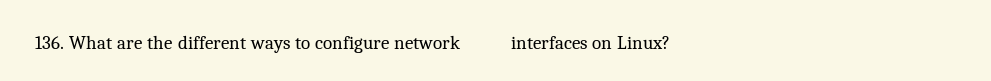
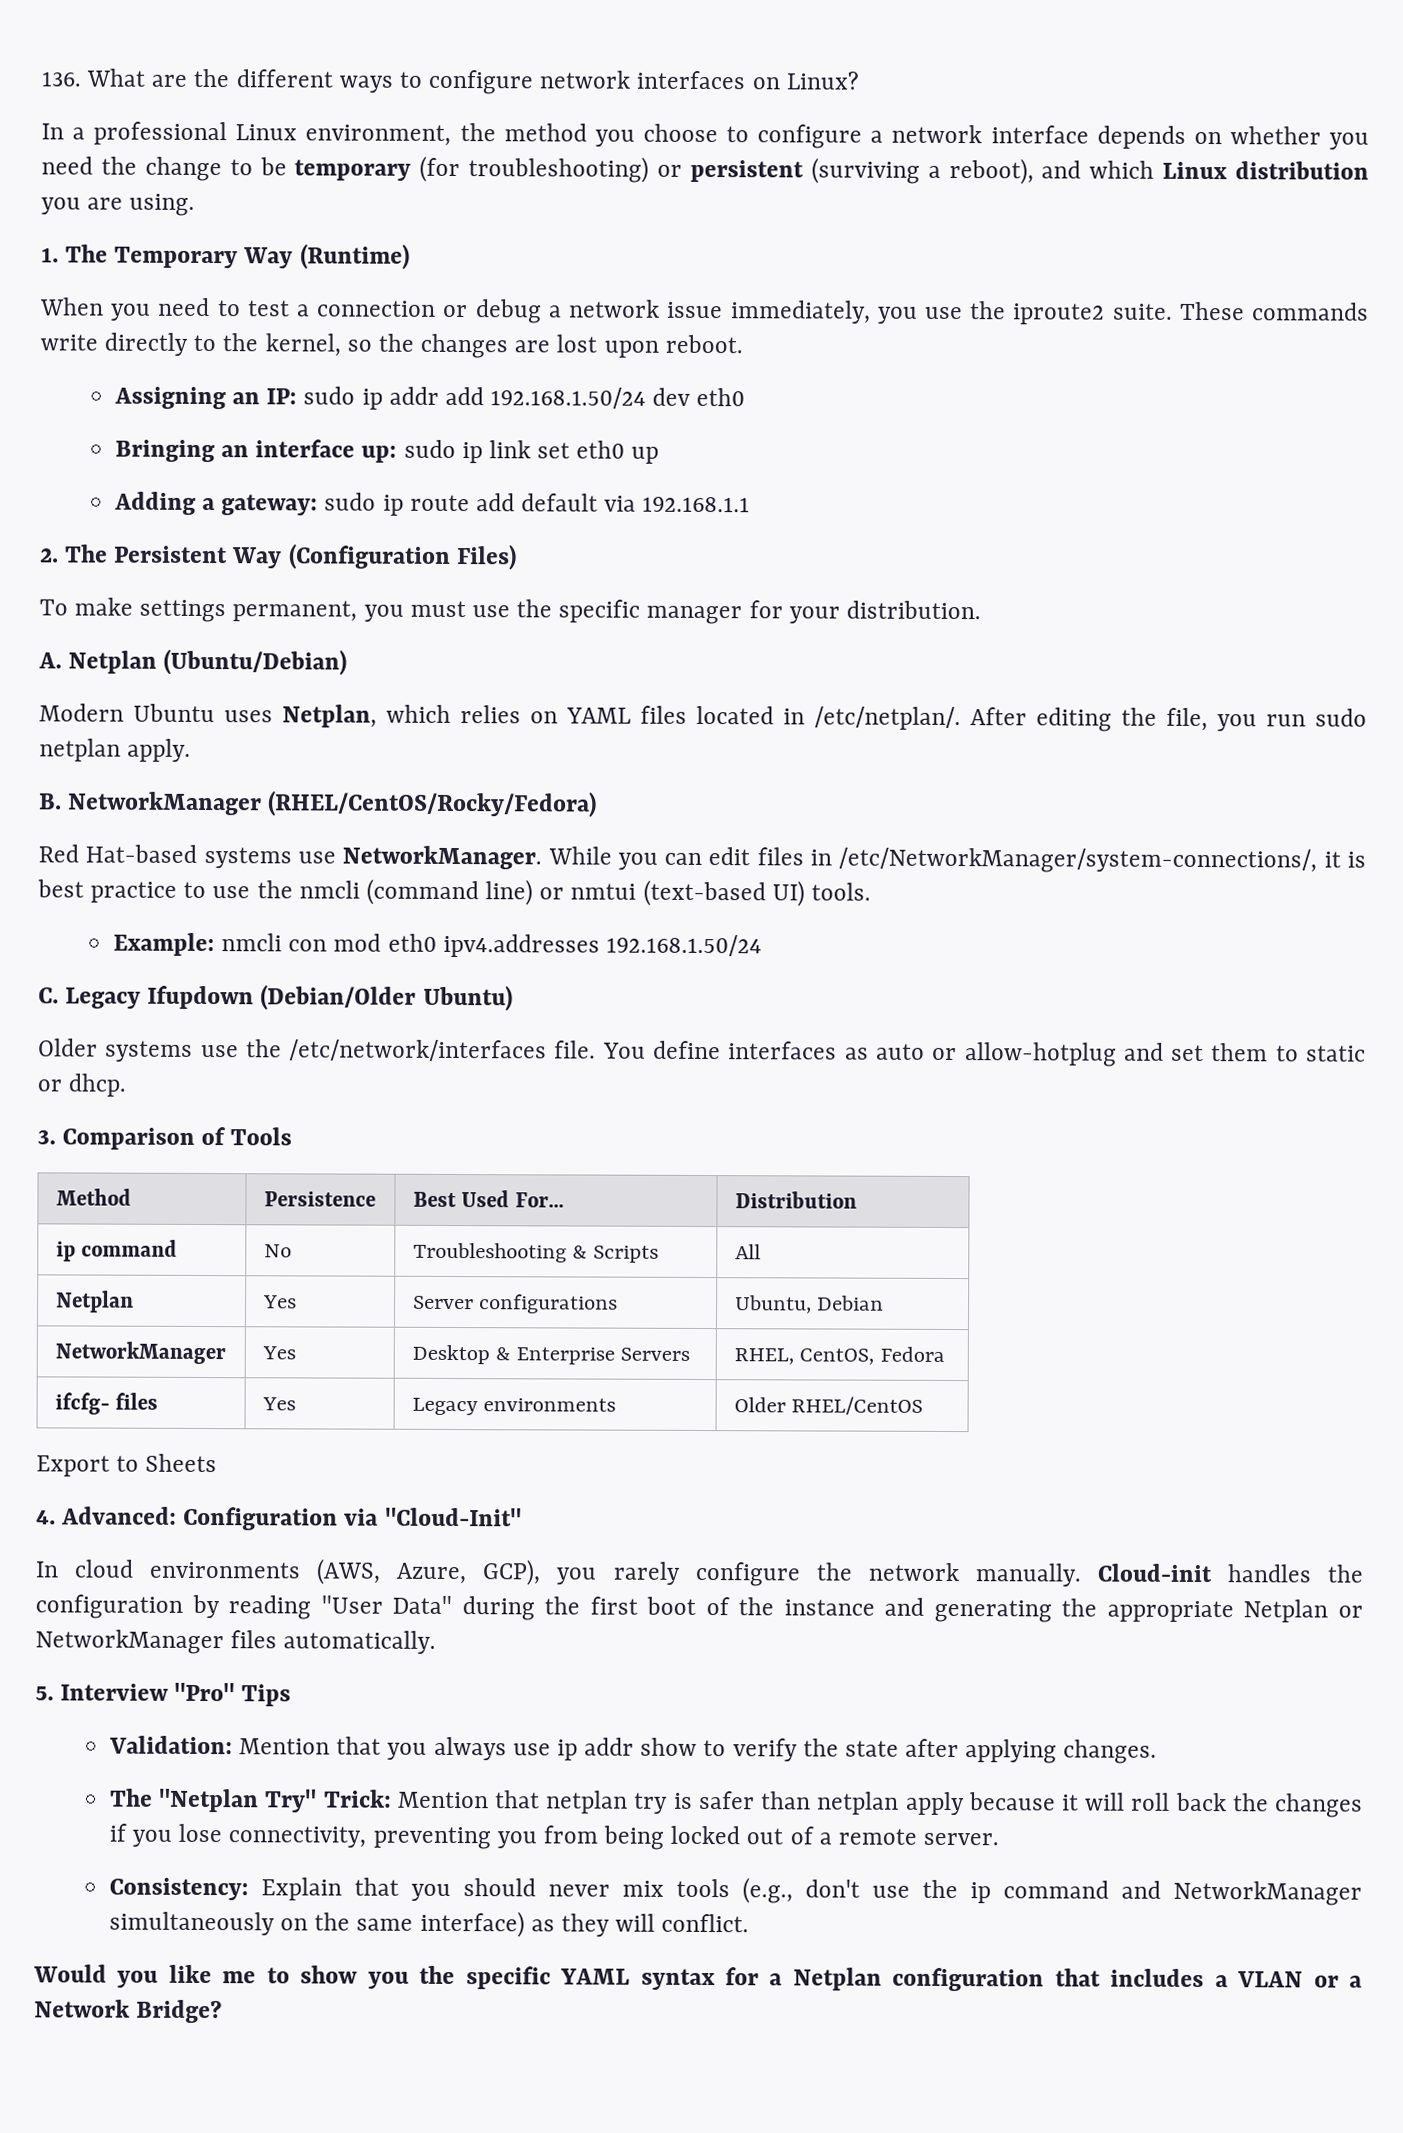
+ In a professional Linux environment, the method you choose to configure a network interface depends on whether you need the change to be temporary (for troubleshooting) or persistent (surviving a reboot), and which Linux distribution you are using.
+ 1. The Temporary Way (Runtime)
+ When you need to test a connection or debug a network issue immediately, you use the iproute2 suite. These commands write directly to the kernel, so the changes are lost upon reboot.
+ Assigning an IP: sudo ip addr add 192.168.1.50/24 dev eth0
+ Bringing an interface up: sudo ip link set eth0 up
+ Adding a gateway: sudo ip route add default via 192.168.1.1
+ 2. The Persistent Way (Configuration Files)
+ To make settings permanent, you must use the specific manager for your distribution.
+ A. Netplan (Ubuntu/Debian)
+ Modern Ubuntu uses Netplan, which relies on YAML files located in /etc/netplan/. After editing the file, you run sudo netplan apply.
+ B. NetworkManager (RHEL/CentOS/Rocky/Fedora)
+ Red Hat-based systems use NetworkManager. While you can edit files in /etc/NetworkManager/system-connections/, it is best practice to use the nmcli (command line) or nmtui (text-based UI) tools.
+ Example: nmcli con mod eth0 ipv4.addresses 192.168.1.50/24
+ C. Legacy Ifupdown (Debian/Older Ubuntu)
+ Older systems use the /etc/network/interfaces file. You define interfaces as auto or allow-hotplug and set them to static or dhcp.
+ 3. Comparison of Tools
+ Method | Persistence | Best Used For... | Distribution
+ ip command | No | Troubleshooting & Scripts | All
+ Netplan | Yes | Server configurations | Ubuntu, Debian
+ NetworkManager | Yes | Desktop & Enterprise Servers | RHEL, CentOS, Fedora
+ ifcfg- files | Yes | Legacy environments | Older RHEL/CentOS
+ Export to Sheets
+ 4. Advanced: Configuration via "Cloud-Init"
+ In cloud environments (AWS, Azure, GCP), you rarely configure the network manually. Cloud-init handles the configuration by reading "User Data" during the first boot of the instance and generating the appropriate Netplan or NetworkManager files automatically.
+ 5. Interview "Pro" Tips
+ Validation: Mention that you always use ip addr show to verify the state after applying changes.
+ The "Netplan Try" Trick: Mention that netplan try is safer than netplan apply because it will roll back the changes if you lose connectivity, preventing you from being locked out of a remote server.
+ Consistency: Explain that you should never mix tools (e.g., don't use the ip command and NetworkManager simultaneously on the same interface) as they will conflict.
+ Would you like me to show you the specific YAML syntax for a Netplan configuration that includes a VLAN or a Network Bridge?

